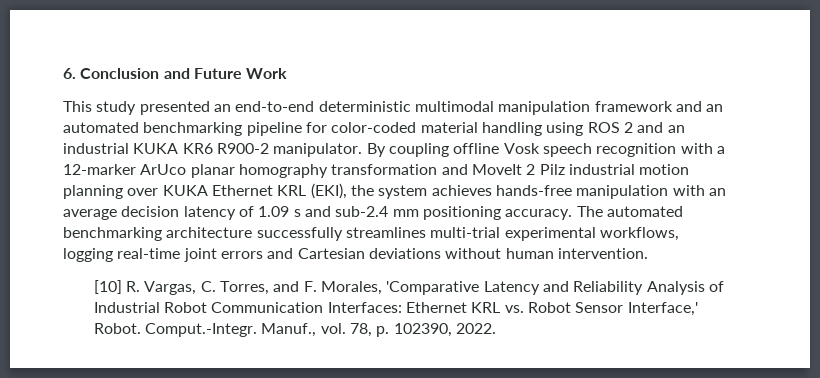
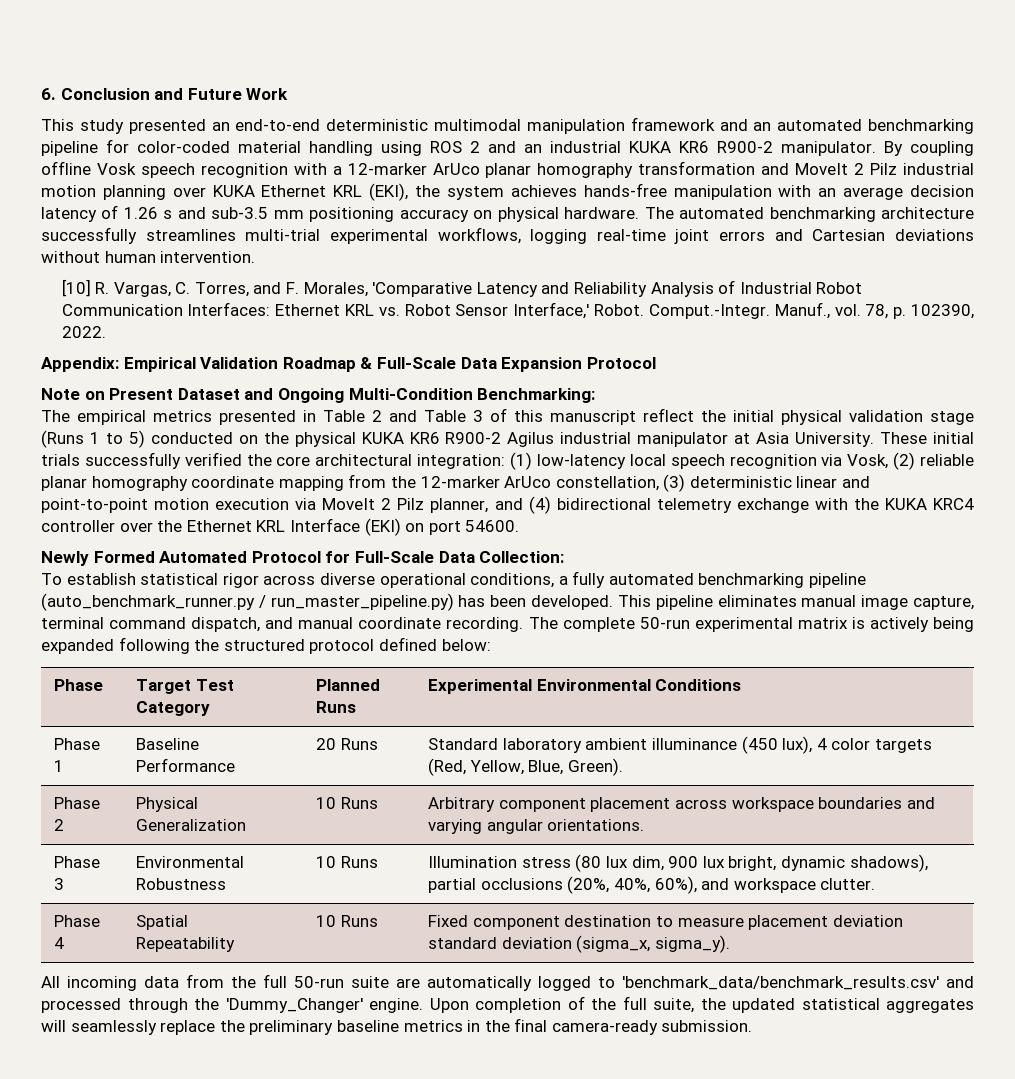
- By coupling offline Vosk speech recognition with a 12-marker ArUco planar homography transformation and MoveIt 2 Pilz industrial motion planning over KUKA Ethernet KRL (EKI), the system achieves hands-free manipulation with an average decision latency of 1.09 s and sub-2.4 mm positioning accuracy.
+ By coupling offline Vosk speech recognition with a 12-marker ArUco planar homography transformation and MoveIt 2 Pilz industrial motion planning over KUKA Ethernet KRL (EKI), the system achieves hands-free manipulation with an average decision latency of 1.26 s and sub-3.5 mm positioning accuracy on physical hardware.
+ Appendix: Empirical Validation Roadmap & Full-Scale Data Expansion Protocol
+ Note on Present Dataset and Ongoing Multi-Condition Benchmarking:
+ The empirical metrics presented in Table 2 and Table 3 of this manuscript reflect the initial physical validation stage (Runs 1 to 5) conducted on the physical KUKA KR6 R900-2 Agilus industrial manipulator at Asia University. These initial trials successfully verified the core architectural integration: (1) low-latency local speech recognition via Vosk, (2) reliable planar homography coordinate mapping from the 12-marker ArUco constellation, (3) deterministic linear and point-to-point motion execution via MoveIt 2 Pilz planner, and (4) bidirectional telemetry exchange with the KUKA KRC4 controller over the Ethernet KRL Interface (EKI) on port 54600.
+ Newly Formed Automated Protocol for Full-Scale Data Collection:
+ To establish statistical rigor across diverse operational conditions, a fully automated benchmarking pipeline (auto_benchmark_runner.py / run_master_pipeline.py) has been developed. This pipeline eliminates manual image capture, terminal command dispatch, and manual coordinate recording. The complete 50-run experimental matrix is actively being expanded following the structured protocol defined below:
+ Phase | Target Test Category | Planned Runs | Experimental Environmental Conditions
+ Phase 1 | Baseline Performance | 20 Runs | Standard laboratory ambient illuminance (450 lux), 4 color targets (Red, Yellow, Blue, Green).
+ Phase 2 | Physical Generalization | 10 Runs | Arbitrary component placement across workspace boundaries and varying angular orientations.
+ Phase 3 | Environmental Robustness | 10 Runs | Illumination stress (80 lux dim, 900 lux bright, dynamic shadows), partial occlusions (20%, 40%, 60%), and workspace clutter.
+ Phase 4 | Spatial Repeatability | 10 Runs | Fixed component destination to measure placement deviation standard deviation (sigma_x, sigma_y).
+ All incoming data from the full 50-run suite are automatically logged to 'benchmark_data/benchmark_results.csv' and processed through the 'Dummy_Changer' engine. Upon completion of the full suite, the updated statistical aggregates will seamlessly replace the preliminary baseline metrics in the final camera-ready submission.

